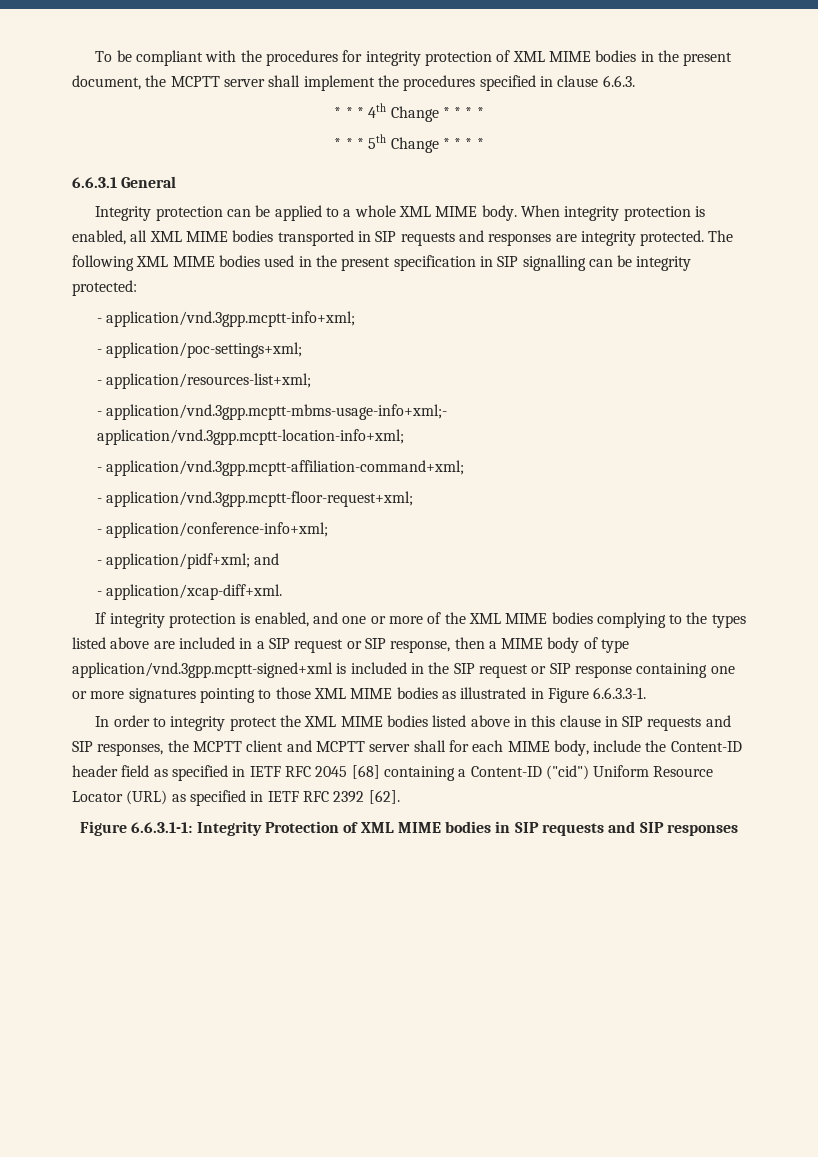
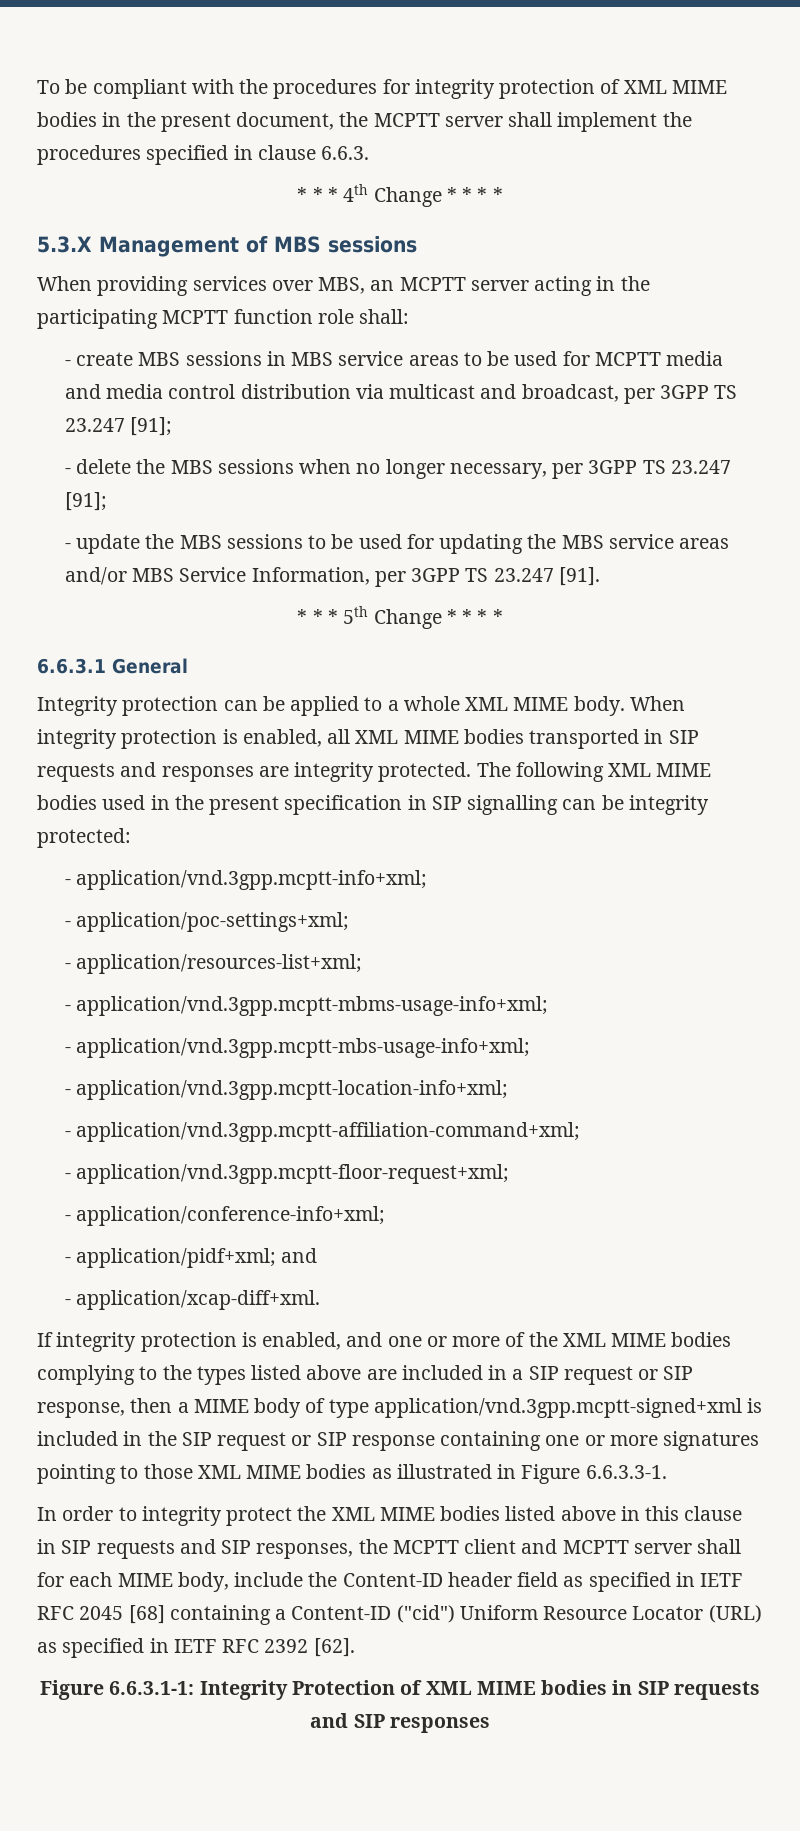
+ 5.3.X Management of MBS sessions
+ When providing services over MBS, an MCPTT server acting in the participating MCPTT function role shall:
+ - create MBS sessions in MBS service areas to be used for MCPTT media and media control distribution via multicast and broadcast, per 3GPP TS 23.247 [91];
+ - delete the MBS sessions when no longer necessary, per 3GPP TS 23.247 [91];
+ - update the MBS sessions to be used for updating the MBS service areas and/or MBS Service Information, per 3GPP TS 23.247 [91].
- - application/vnd.3gpp.mcptt-mbms-usage-info+xml;- application/vnd.3gpp.mcptt-location-info+xml;
+ - application/vnd.3gpp.mcptt-mbms-usage-info+xml;
+ - application/vnd.3gpp.mcptt-mbs-usage-info+xml;
+ - application/vnd.3gpp.mcptt-location-info+xml;

